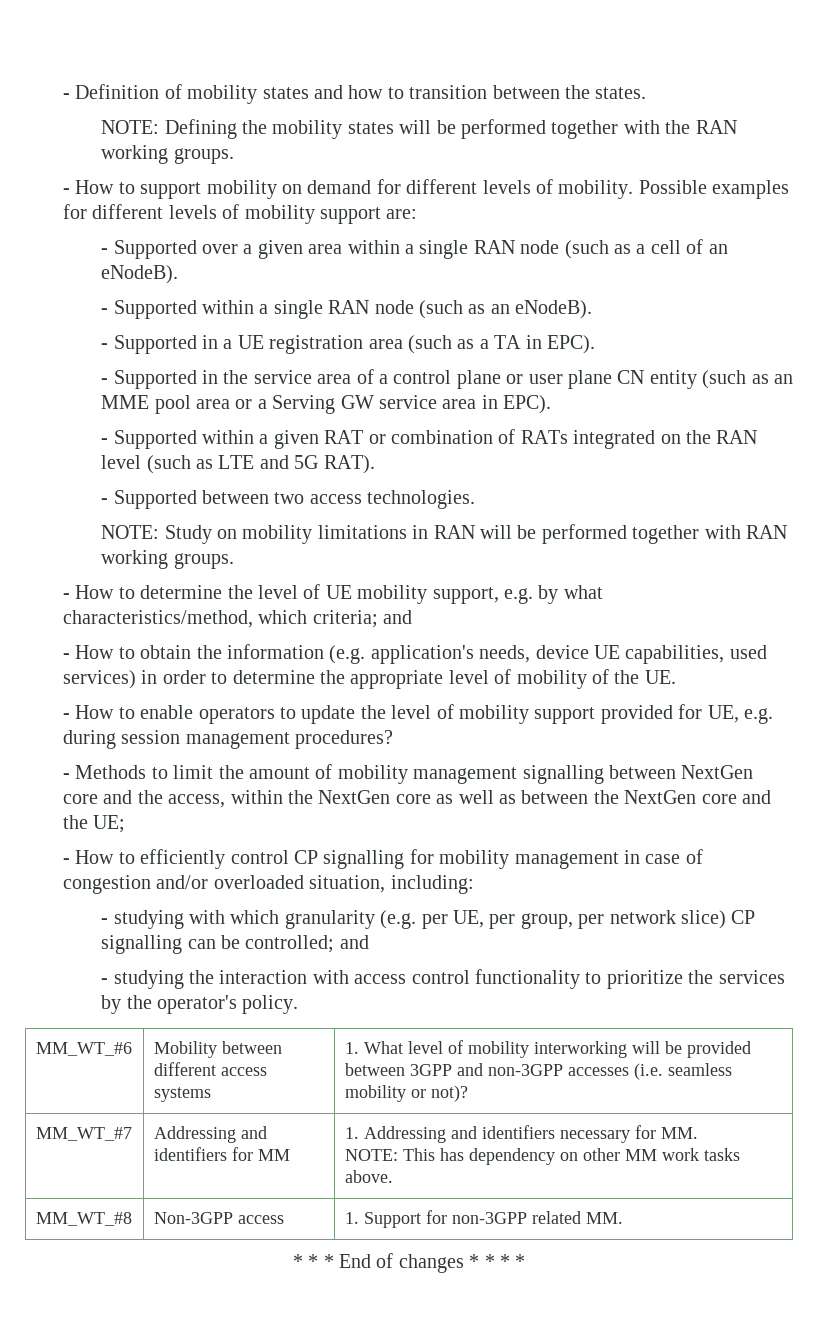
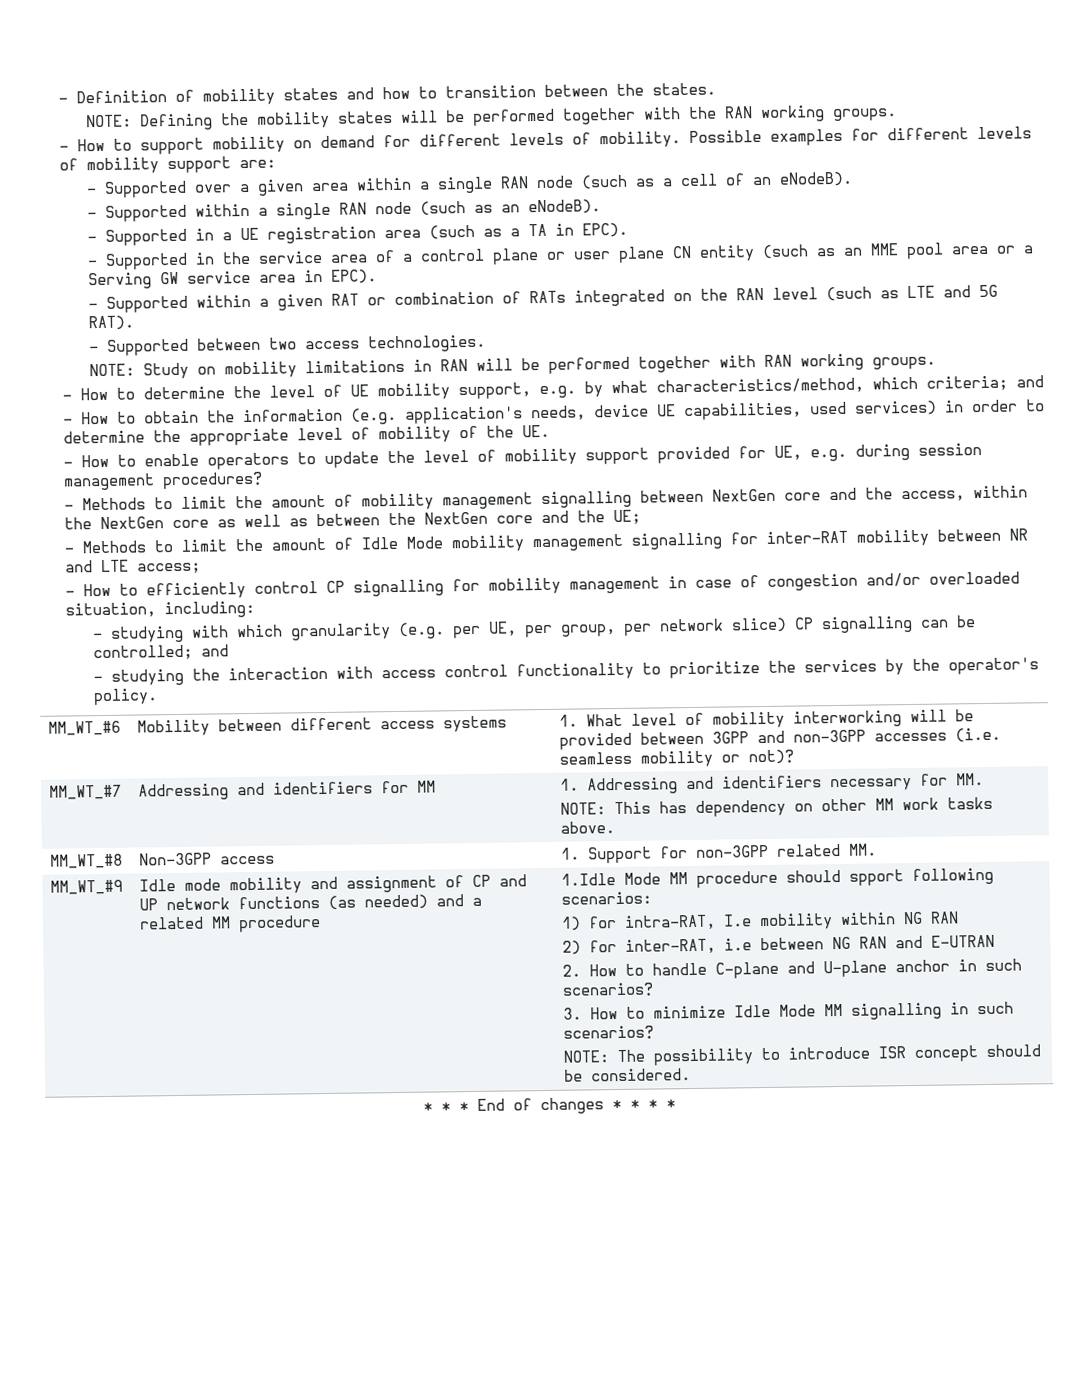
+ - Methods to limit the amount of Idle Mode mobility management signalling for inter-RAT mobility between NR and LTE access;
+ MM_WT_#9 | Idle mode mobility and assignment of CP and UP network functions (as needed) and a related MM procedure | 1.Idle Mode MM procedure should spport following scenarios:
+ 1) for intra-RAT, I.e mobility within NG RAN
+ 2) for inter-RAT, i.e between NG RAN and E-UTRAN
+ 2. How to handle C-plane and U-plane anchor in such scenarios?
+ 3. How to minimize Idle Mode MM signalling in such scenarios?
+ NOTE: The possibility to introduce ISR concept should be considered.

